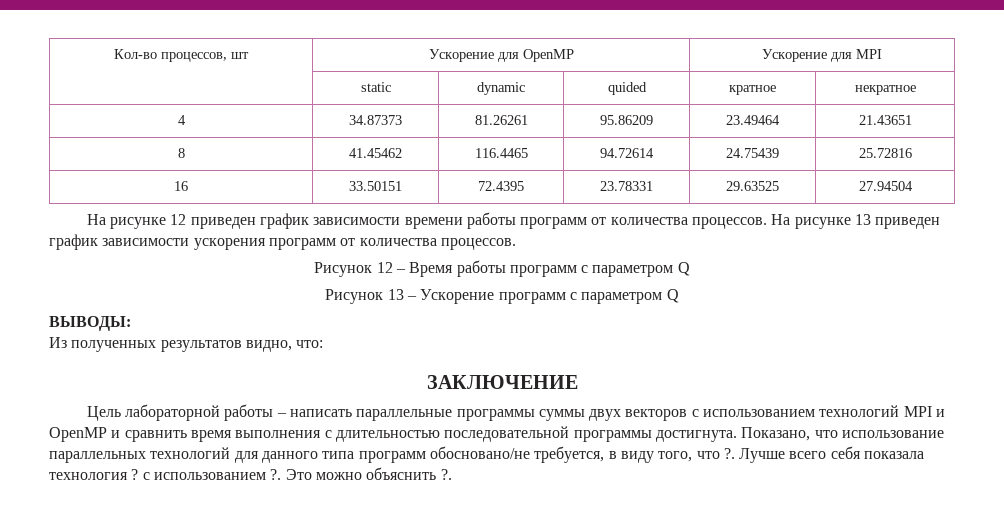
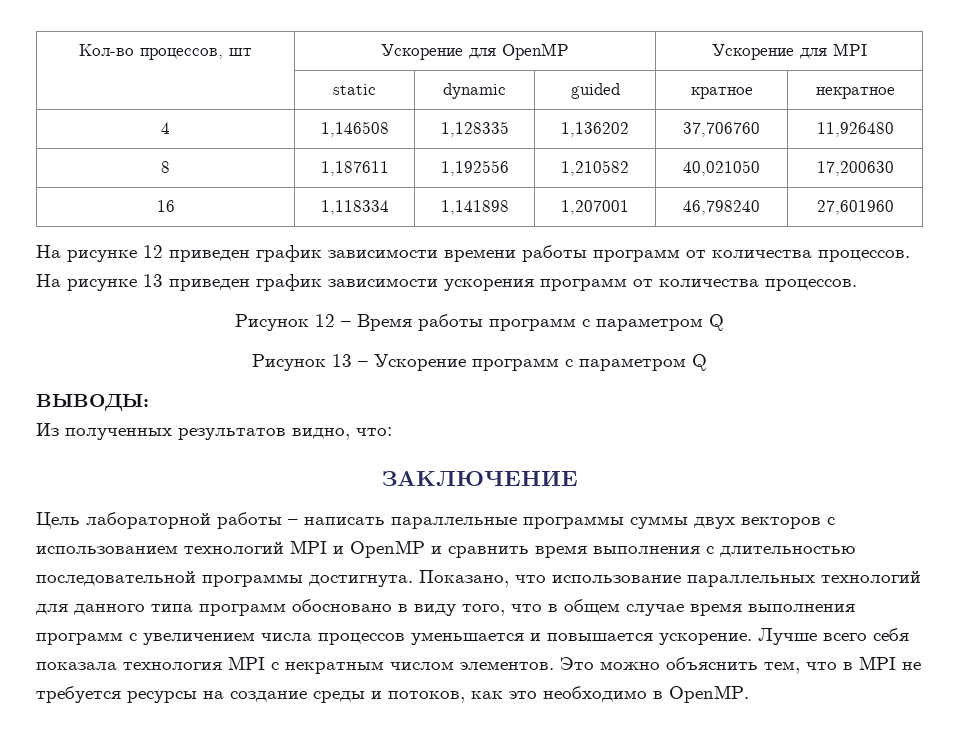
- | static | dynamic | quided | кратное | некратное
+ | static | dynamic | guided | кратное | некратное
- 4 | 34.87373 | 81.26261 | 95.86209 | 23.49464 | 21.43651
- 8 | 41.45462 | 116.4465 | 94.72614 | 24.75439 | 25.72816
- 16 | 33.50151 | 72.4395 | 23.78331 | 29.63525 | 27.94504
+ 4 | 1,146508 | 1,128335 | 1,136202 | 37,706760 | 11,926480
+ 8 | 1,187611 | 1,192556 | 1,210582 | 40,021050 | 17,200630
+ 16 | 1,118334 | 1,141898 | 1,207001 | 46,798240 | 27,601960
- Показано, что использование параллельных технологий для данного типа программ обосновано/не требуется, в виду того, что ?.
+ Показано, что использование параллельных технологий для данного типа программ обосновано в виду того, что в общем случае время выполнения программ с увеличением числа процессов уменьшается и повышается ускорение.
- Лучше всего себя показала технология ? с использованием ?. Это можно объяснить ?.
+ Лучше всего себя показала технология MPI с некратным числом элементов. Это можно объяснить тем, что в MPI не требуется ресурсы на создание среды и потоков, как это необходимо в OpenMP.

